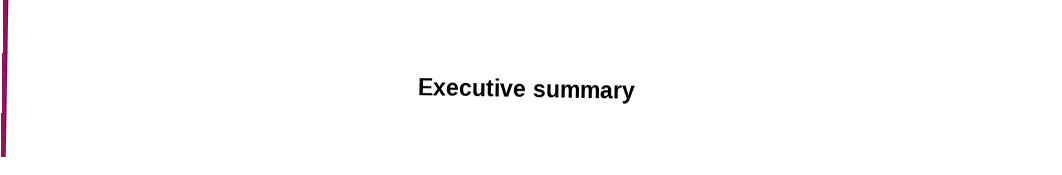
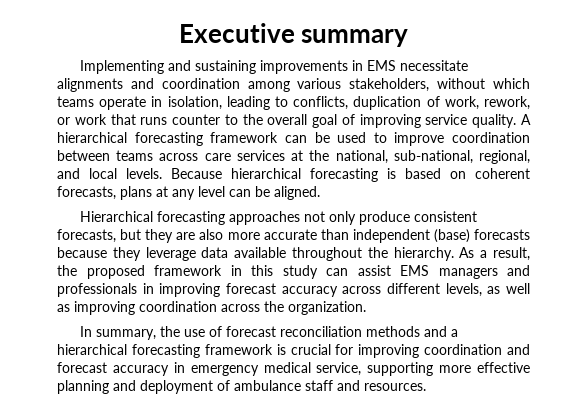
+ Implementing and sustaining improvements in EMS necessitate alignments and coordination among various stakeholders, without which teams operate in isolation, leading to conflicts, duplication of work, rework, or work that runs counter to the overall goal of improving service quality. A hierarchical forecasting framework can be used to improve coordination between teams across care services at the national, sub-national, regional, and local levels. Because hierarchical forecasting is based on coherent forecasts, plans at any level can be aligned.
+ Hierarchical forecasting approaches not only produce consistent forecasts, but they are also more accurate than independent (base) forecasts because they leverage data available throughout the hierarchy. As a result, the proposed framework in this study can assist EMS managers and professionals in improving forecast accuracy across different levels, as well as improving coordination across the organization.
+ In summary, the use of forecast reconciliation methods and a hierarchical forecasting framework is crucial for improving coordination and forecast accuracy in emergency medical service, supporting more effective planning and deployment of ambulance staff and resources.

